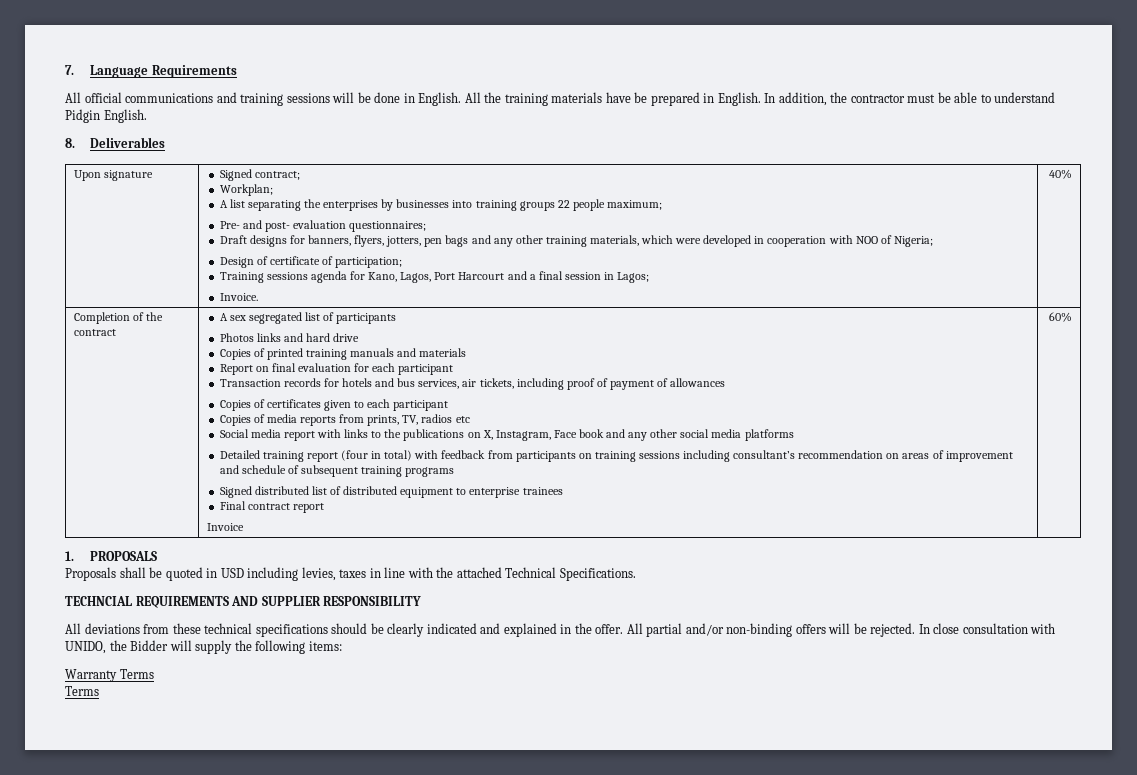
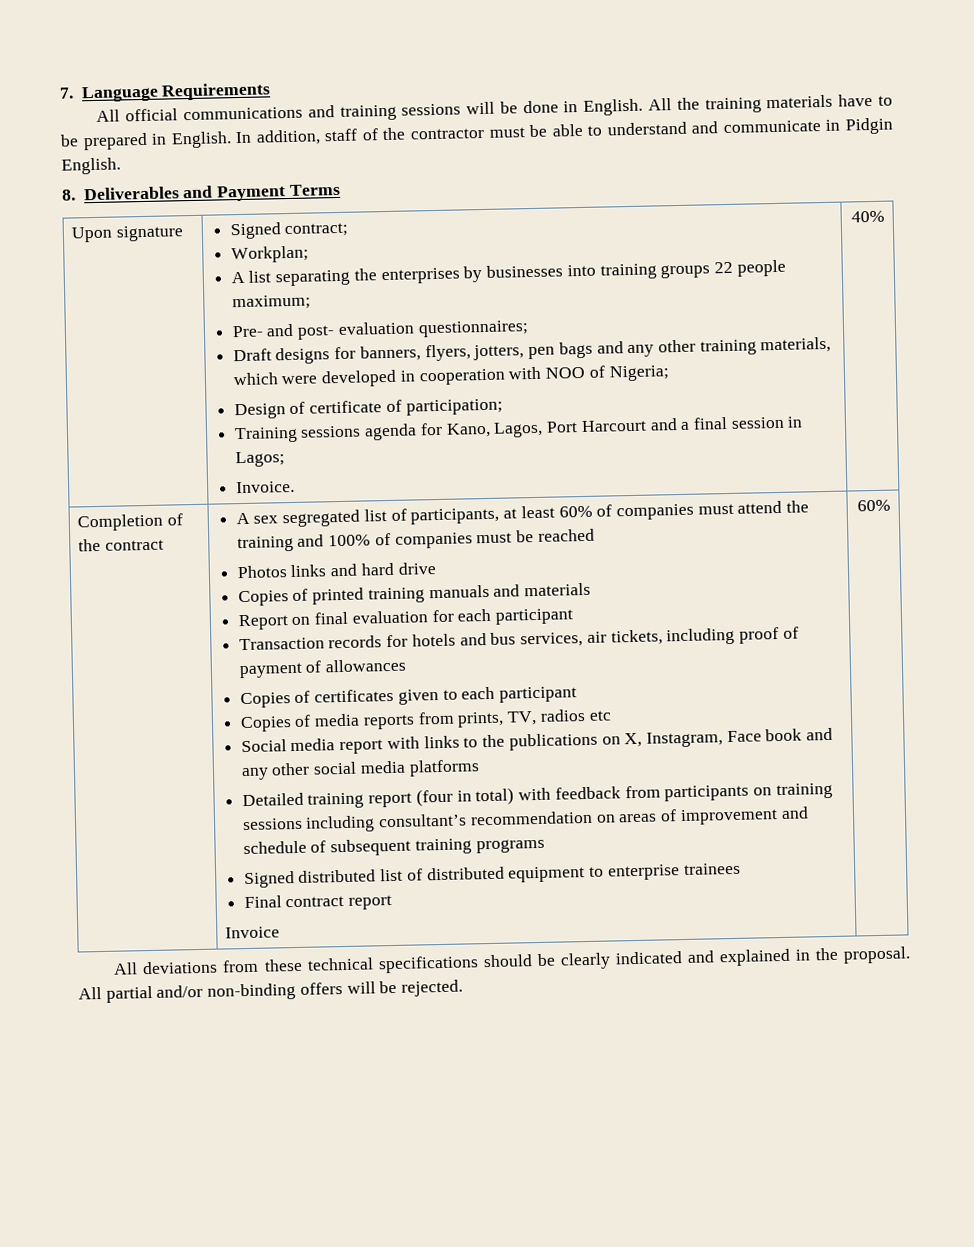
- All the training materials have be prepared in English.
+ All the training materials have to be prepared in English.
- In addition, the contractor must be able to understand Pidgin English.
+ In addition, staff of the contractor must be able to understand and communicate in Pidgin English.
- 8. Deliverables
+ 8. Deliverables and Payment Terms
- A sex segregated list of participants
+ A sex segregated list of participants, at least 60% of companies must attend the training and 100% of companies must be reached
- 1. PROPOSALS
- Proposals shall be quoted in USD including levies, taxes in line with the attached Technical Specifications.
- TECHNCIAL REQUIREMENTS AND SUPPLIER RESPONSIBILITY
- All deviations from these technical specifications should be clearly indicated and explained in the offer.
+ All deviations from these technical specifications should be clearly indicated and explained in the proposal.
- In close consultation with UNIDO, the Bidder will supply the following items:
- Warranty Terms
- Terms

